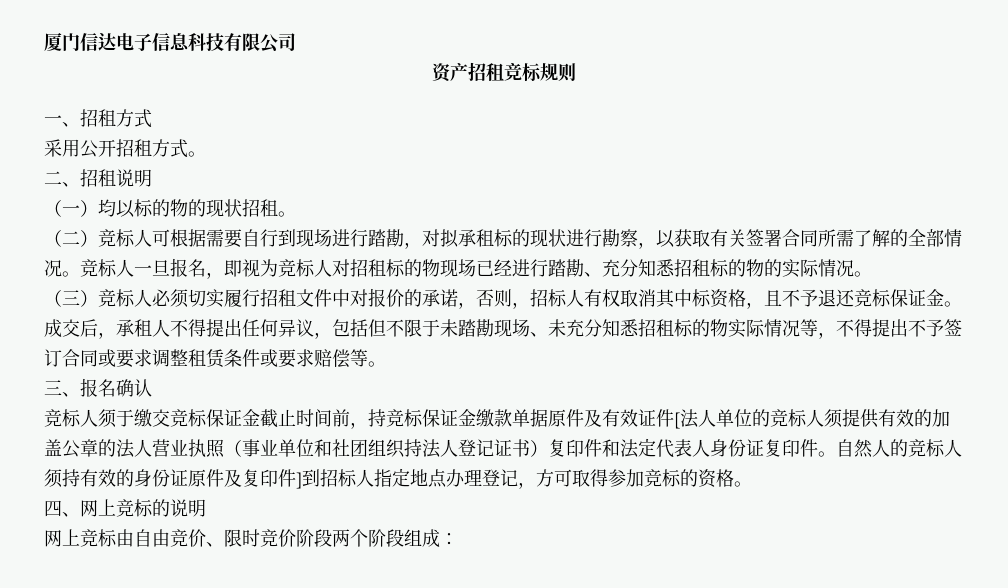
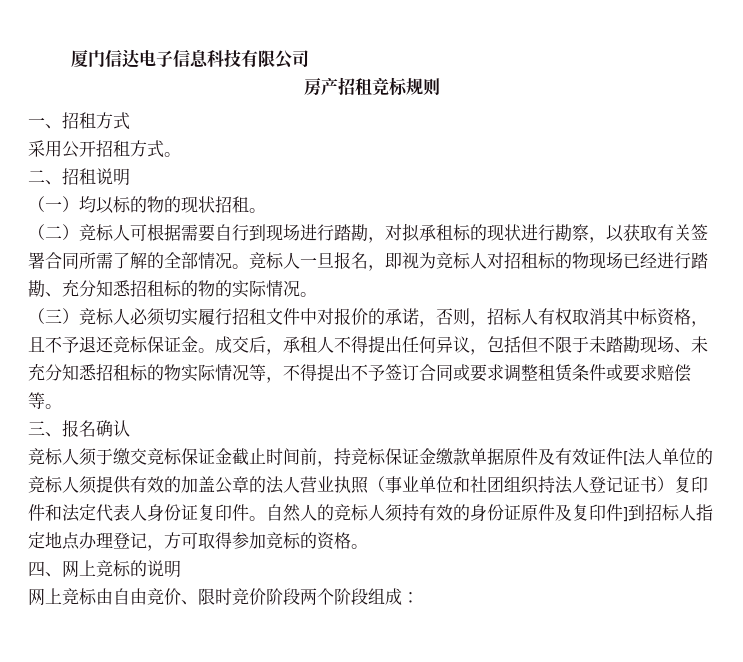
- 资产招租竞标规则
+ 房产招租竞标规则

